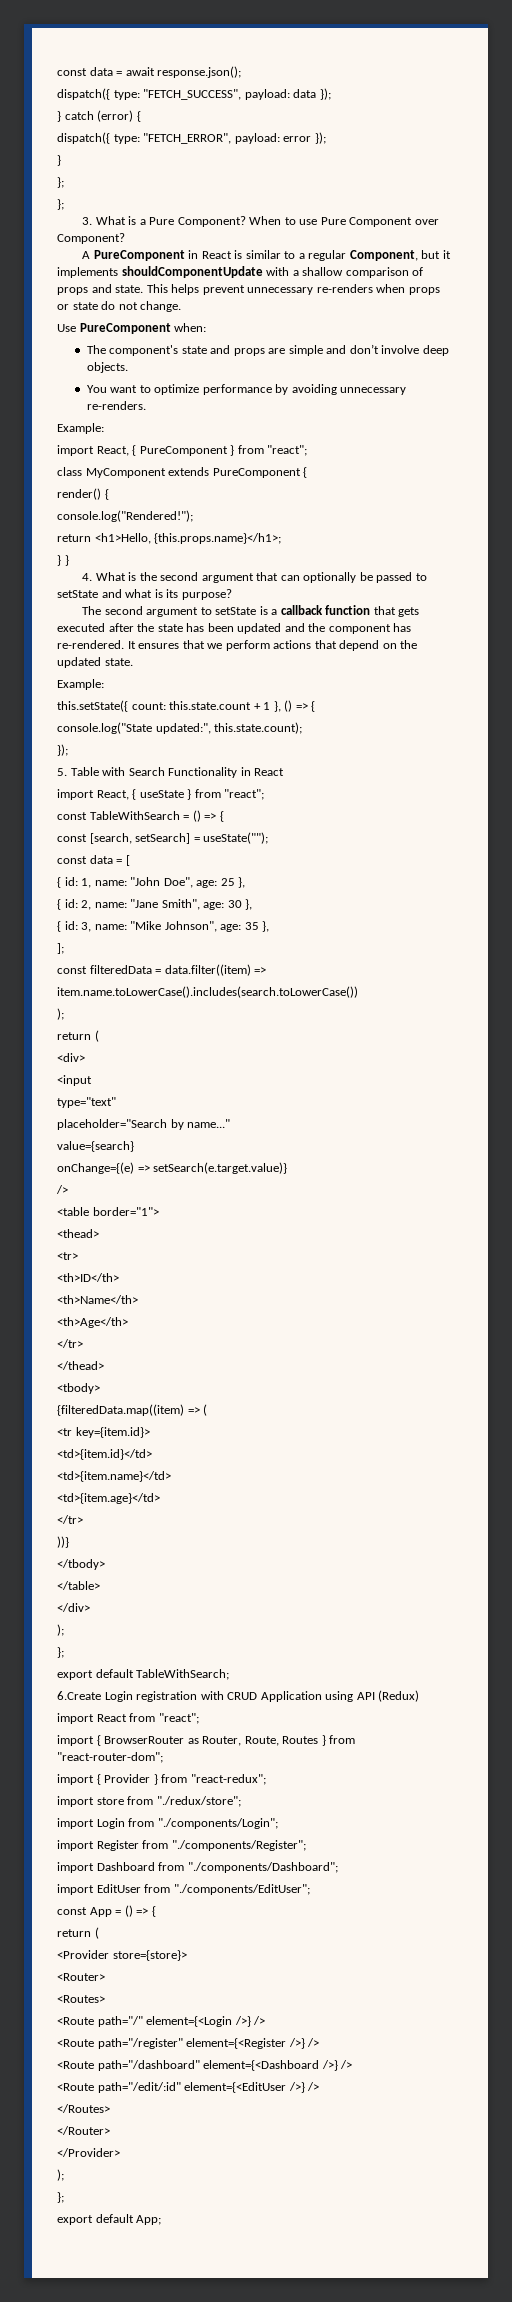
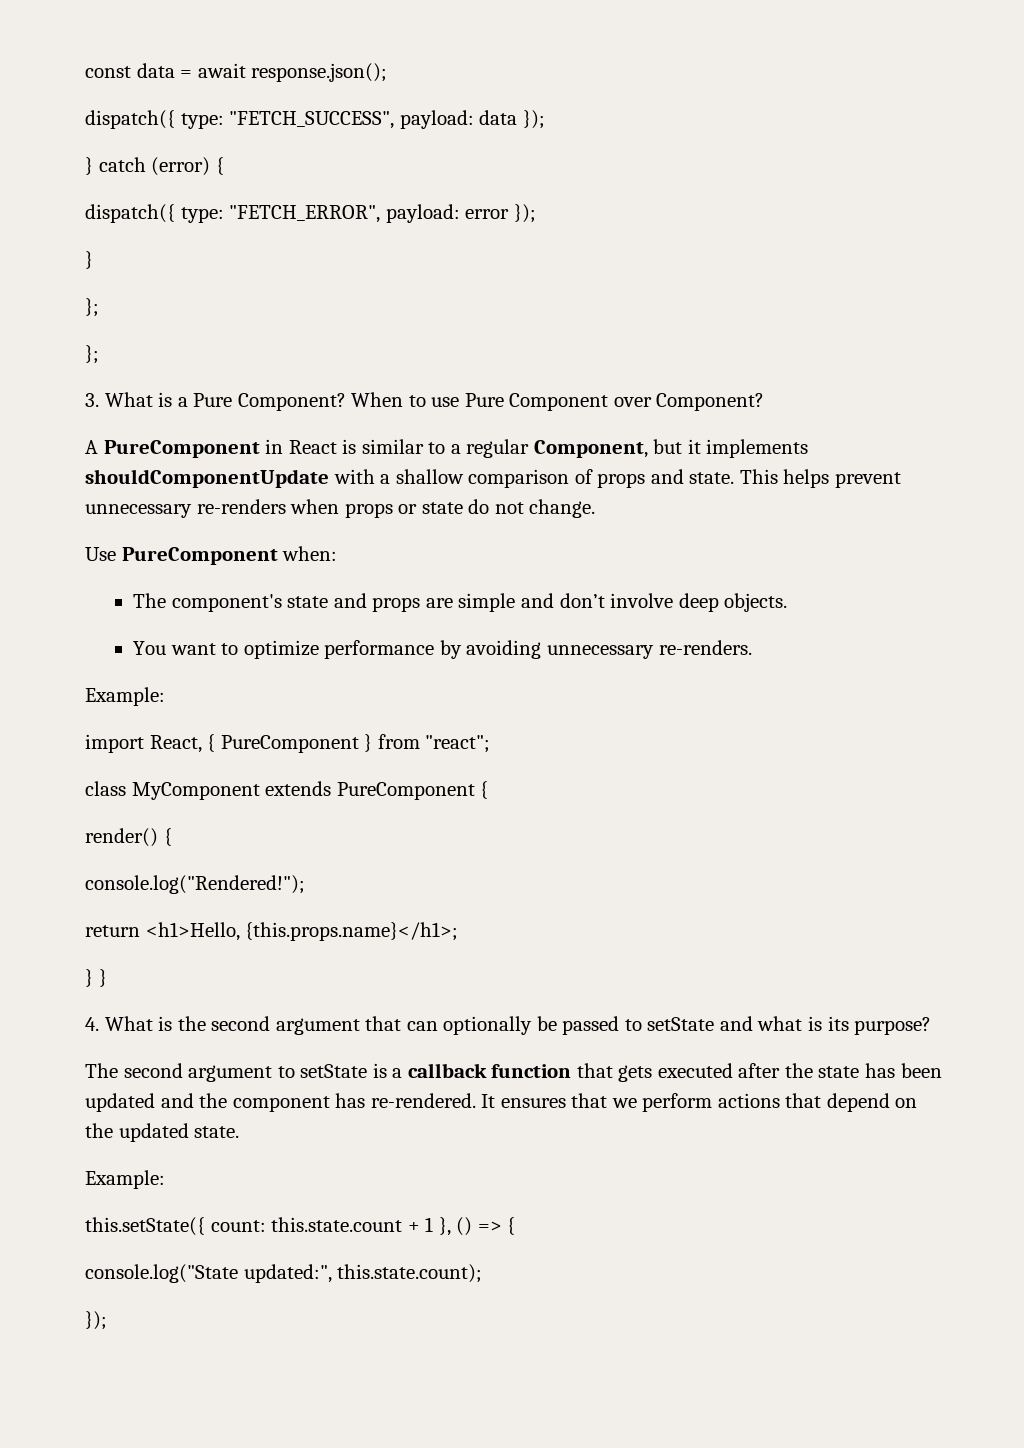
- 5. Table with Search Functionality in React
- import React, { useState } from "react";
- const TableWithSearch = () => {
- const [search, setSearch] = useState("");
- const data = [
- { id: 1, name: "John Doe", age: 25 },
- { id: 2, name: "Jane Smith", age: 30 },
- { id: 3, name: "Mike Johnson", age: 35 },
- ];
- const filteredData = data.filter((item) =>
- item.name.toLowerCase().includes(search.toLowerCase())
- );
- return (
- <div>
- <input
- type="text"
- placeholder="Search by name..."
- value={search}
- onChange={(e) => setSearch(e.target.value)}
- />
- <table border="1">
- <thead>
- <tr>
- <th>ID</th>
- <th>Name</th>
- <th>Age</th>
- </tr>
- </thead>
- <tbody>
- {filteredData.map((item) => (
- <tr key={item.id}>
- <td>{item.id}</td>
- <td>{item.name}</td>
- <td>{item.age}</td>
- </tr>
- ))}
- </tbody>
- </table>
- </div>
- );
- };
- export default TableWithSearch;
- 6.Create Login registration with CRUD Application using API (Redux)
- import React from "react";
- import { BrowserRouter as Router, Route, Routes } from "react-router-dom";
- import { Provider } from "react-redux";
- import store from "./redux/store";
- import Login from "./components/Login";
- import Register from "./components/Register";
- import Dashboard from "./components/Dashboard";
- import EditUser from "./components/EditUser";
- const App = () => {
- return (
- <Provider store={store}>
- <Router>
- <Routes>
- <Route path="/" element={<Login />} />
- <Route path="/register" element={<Register />} />
- <Route path="/dashboard" element={<Dashboard />} />
- <Route path="/edit/:id" element={<EditUser />} />
- </Routes>
- </Router>
- </Provider>
- );
- };
- export default App;

